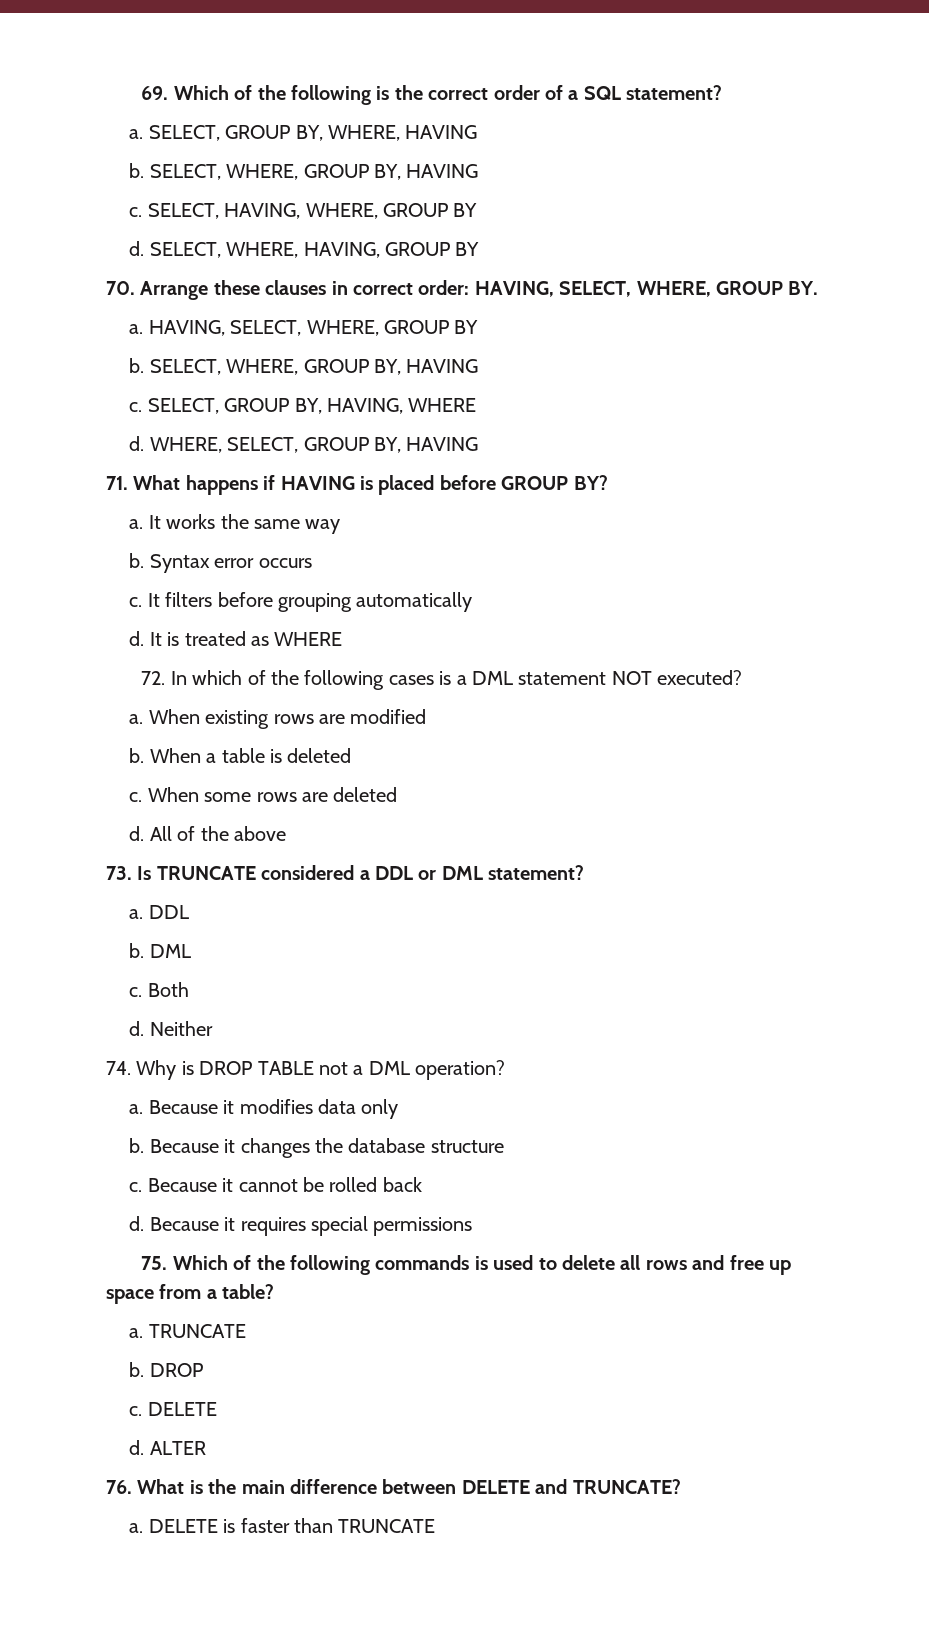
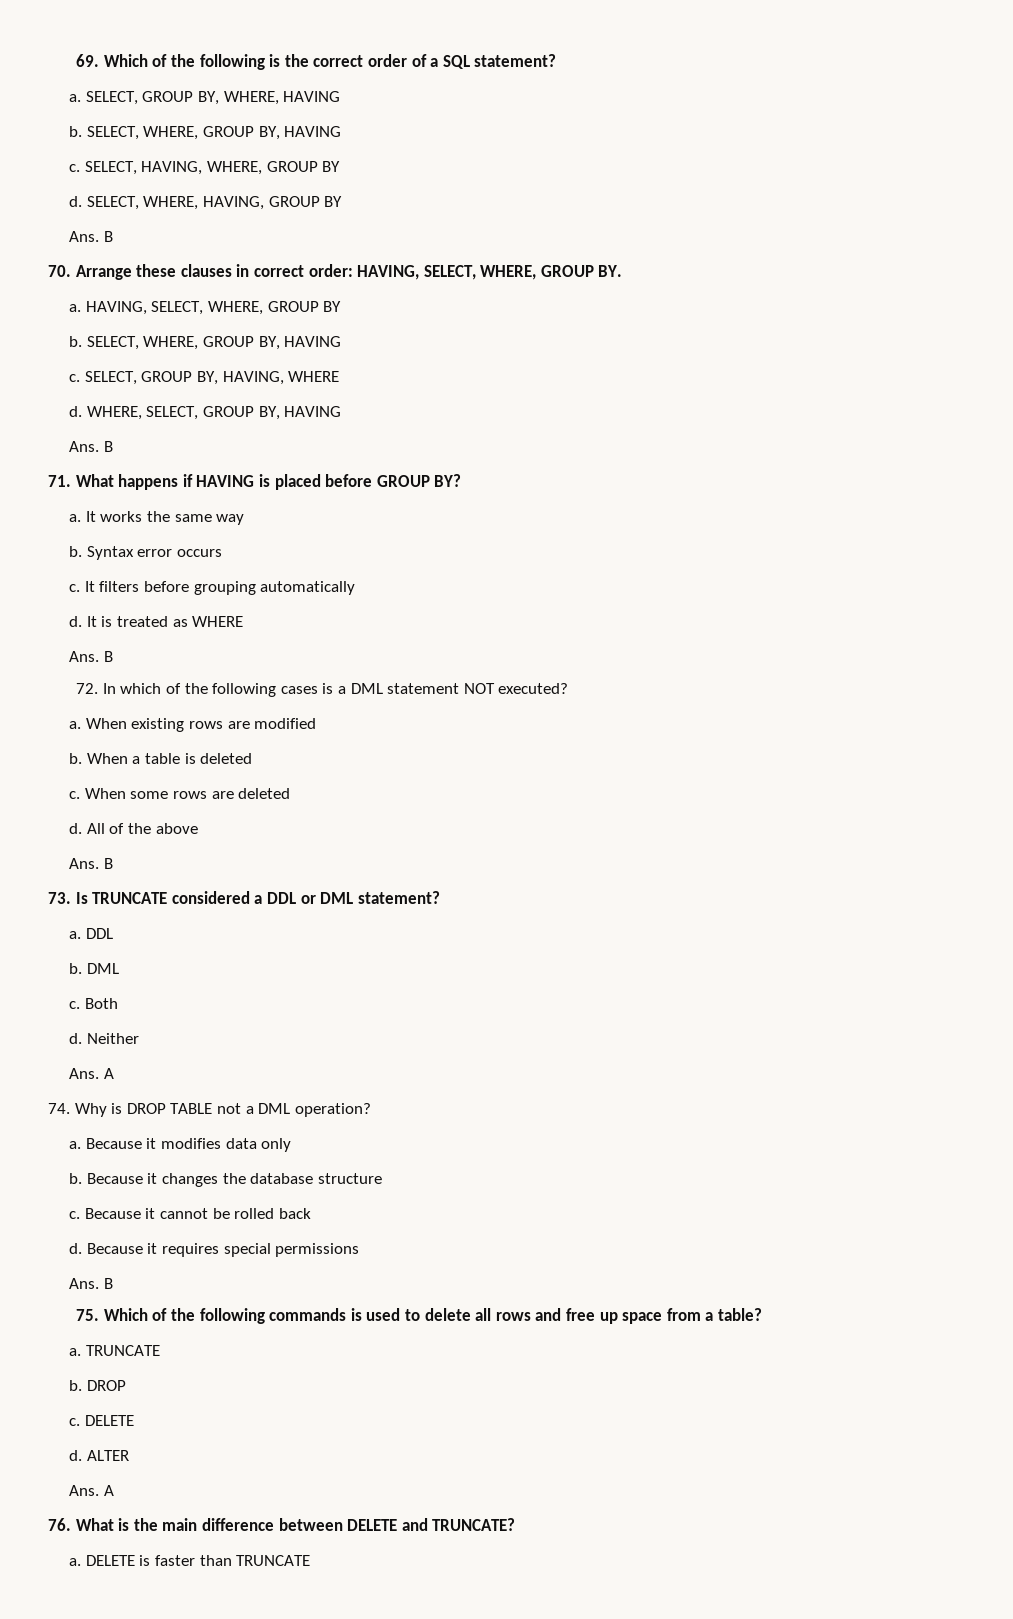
  SELECT, WHERE, HAVING, GROUP BY
+ Ans. B
  WHERE, SELECT, GROUP BY, HAVING
+ Ans. B
  It is treated as WHERE
+ Ans. B
  All of the above
+ Ans. B
  Neither
+ Ans. A
  Because it requires special permissions
+ Ans. B
  ALTER
+ Ans. A

